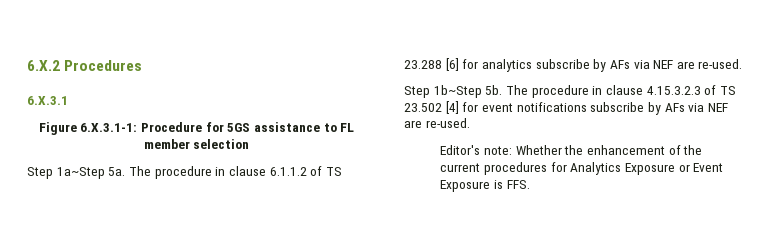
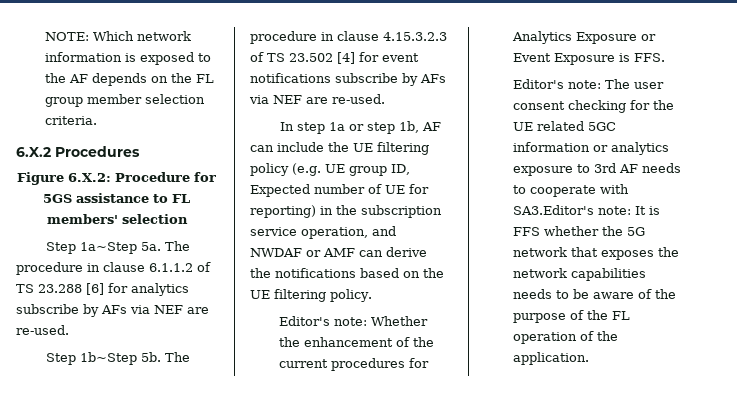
+ NOTE: Which network information is exposed to the AF depends on the FL group member selection criteria.
- 6.X.3.1
- Figure 6.X.3.1-1: Procedure for 5GS assistance to FL member selection
+ Figure 6.X.2: Procedure for 5GS assistance to FL members' selection
+ In step 1a or step 1b, AF can include the UE filtering policy (e.g. UE group ID, Expected number of UE for reporting) in the subscription service operation, and NWDAF or AMF can derive the notifications based on the UE filtering policy.
+ Editor's note: The user consent checking for the UE related 5GC information or analytics exposure to 3rd AF needs to cooperate with SA3.Editor's note: It is FFS whether the 5G network that exposes the network capabilities needs to be aware of the purpose of the FL operation of the application.

